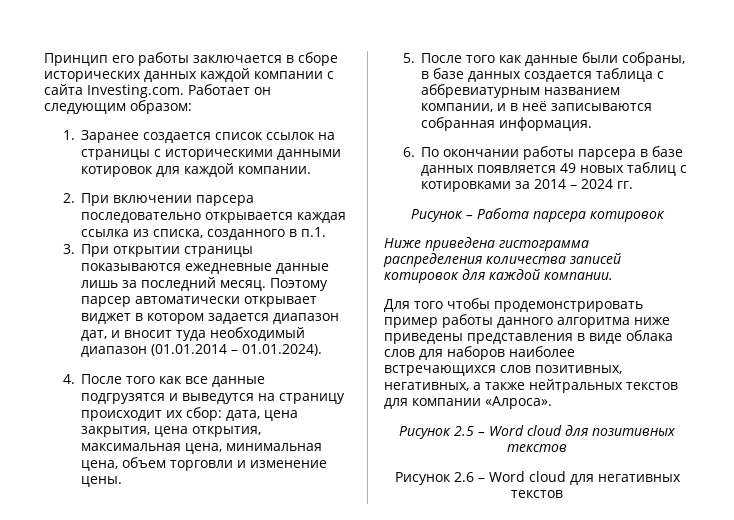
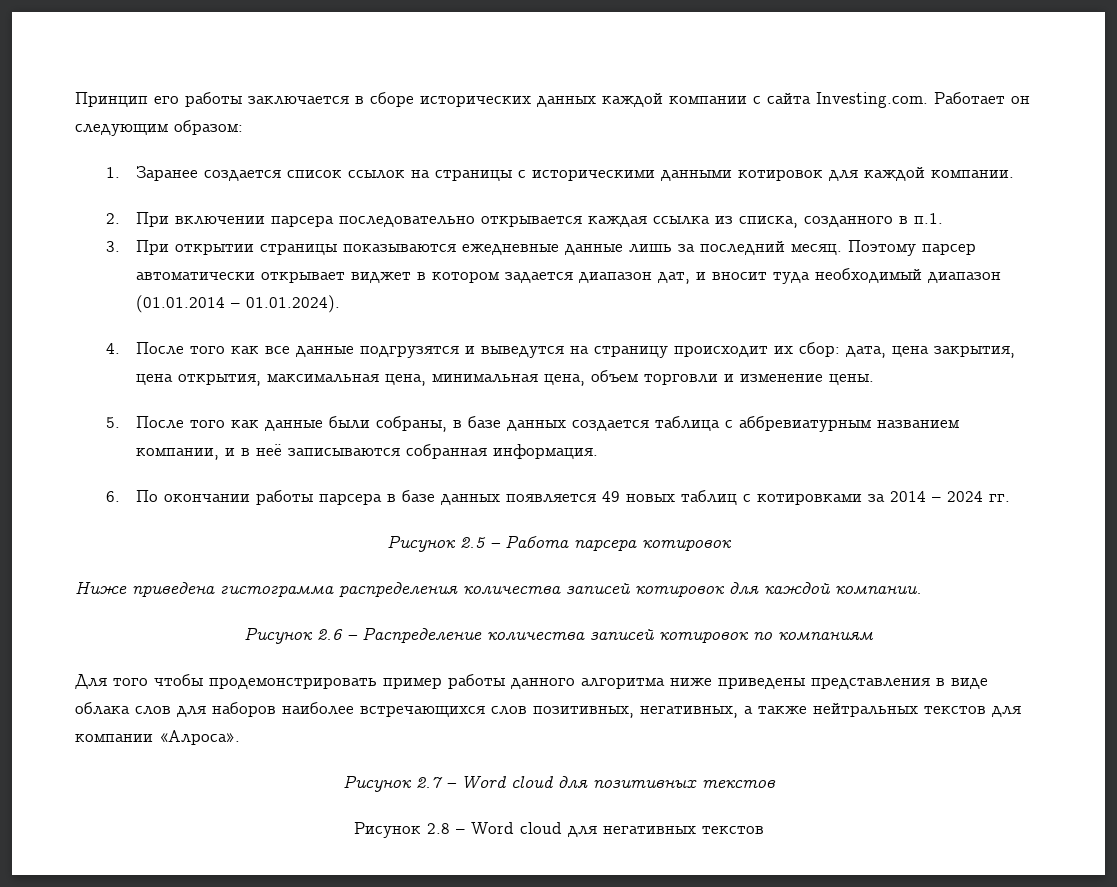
- Рисунок – Работа парсера котировок
+ Рисунок 2.5 – Работа парсера котировок
+ Рисунок 2.6 – Распределение количества записей котировок по компаниям
- Рисунок 2.5 – Word cloud для позитивных текстов
+ Рисунок 2.7 – Word cloud для позитивных текстов
- Рисунок 2.6 – Word cloud для негативных текстов
+ Рисунок 2.8 – Word cloud для негативных текстов

